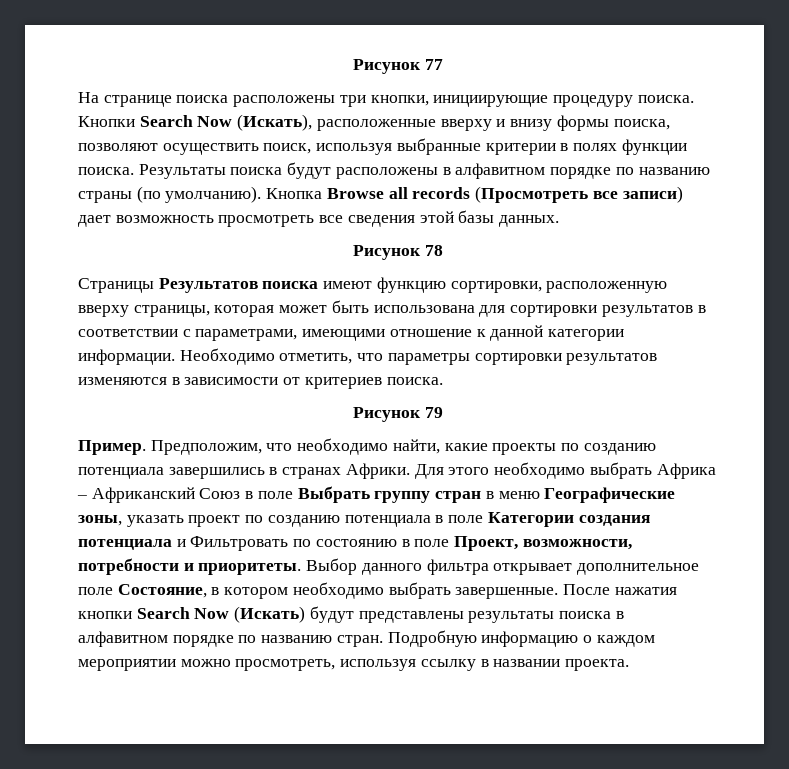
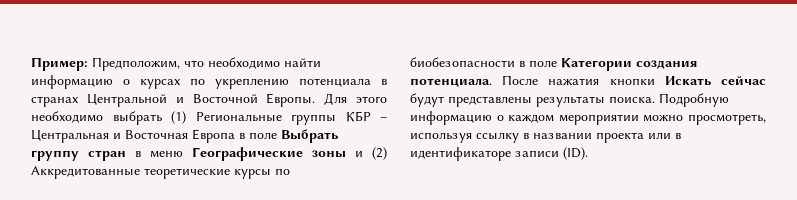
- Рисунок 77
- На странице поиска расположены три кнопки, инициирующие процедуру поиска. Кнопки Search Now (Искать), расположенные вверху и внизу формы поиска, позволяют осуществить поиск, используя выбранные критерии в полях функции поиска. Результаты поиска будут расположены в алфавитном порядке по названию страны (по умолчанию). Кнопка Browse all records (Просмотреть все записи) дает возможность просмотреть все сведения этой базы данных.
- Рисунок 78
- Страницы Результатов поиска имеют функцию сортировки, расположенную вверху страницы, которая может быть использована для сортировки результатов в соответствии с параметрами, имеющими отношение к данной категории информации. Необходимо отметить, что параметры сортировки результатов изменяются в зависимости от критериев поиска.
- Рисунок 79
- Пример. Предположим, что необходимо найти, какие проекты по созданию потенциала завершились в странах Африки. Для этого необходимо выбрать Африка – Африканский Союз в поле Выбрать группу стран в меню Географические зоны, указать проект по созданию потенциала в поле Категории создания потенциала и Фильтровать по состоянию в поле Проект, возможности, потребности и приоритеты. Выбор данного фильтра открывает дополнительное поле Состояние, в котором необходимо выбрать завершенные. После нажатия кнопки Search Now (Искать) будут представлены результаты поиска в алфавитном порядке по названию стран.
+ Пример: Предположим, что необходимо найти информацию о курсах по укреплению потенциала в странах Центральной и Восточной Европы. Для этого необходимо выбрать (1) Региональные группы КБР – Центральная и Восточная Европа в поле Выбрать группу стран в меню Географические зоны и (2) Аккредитованные теоретические курсы по биобезопасности в поле Категории создания потенциала. После нажатия кнопки Искать сейчас будут представлены результаты поиска.
- Подробную информацию о каждом мероприятии можно просмотреть, используя ссылку в названии проекта.
+ Подробную информацию о каждом мероприятии можно просмотреть, используя ссылку в названии проекта или в идентификаторе записи (ID).

